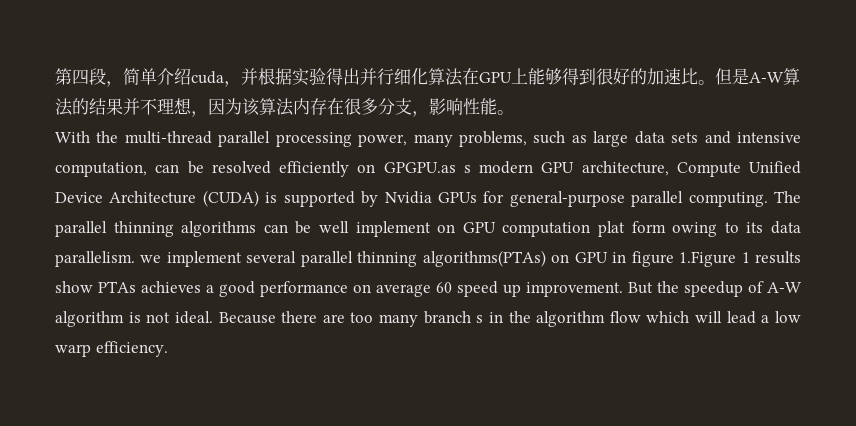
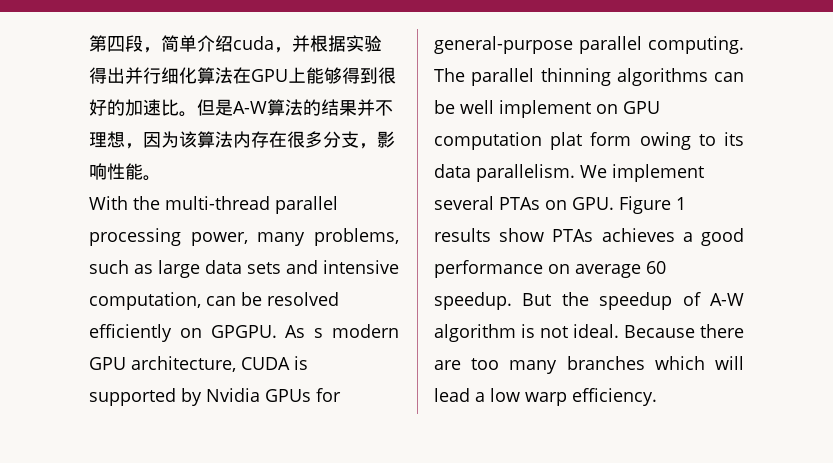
- With the multi-thread parallel processing power, many problems, such as large data sets and intensive computation, can be resolved efficiently on GPGPU.as s modern GPU architecture, Compute Unified Device Architecture (CUDA) is supported by Nvidia GPUs for general-purpose parallel computing.
+ With the multi-thread parallel processing power, many problems, such as large data sets and intensive computation, can be resolved efficiently on GPGPU. As s modern GPU architecture, CUDA is supported by Nvidia GPUs for general-purpose parallel computing.
- The parallel thinning algorithms can be well implement on GPU computation plat form owing to its data parallelism. we implement several parallel thinning algorithms(PTAs) on GPU in figure 1.Figure 1 results show PTAs achieves a good performance on average 60 speed up improvement.
+ The parallel thinning algorithms can be well implement on GPU computation plat form owing to its data parallelism. We implement several PTAs on GPU. Figure 1 results show PTAs achieves a good performance on average 60 speedup.
- Because there are too many branch s in the algorithm flow which will lead a low warp efficiency.
+ Because there are too many branches which will lead a low warp efficiency.

